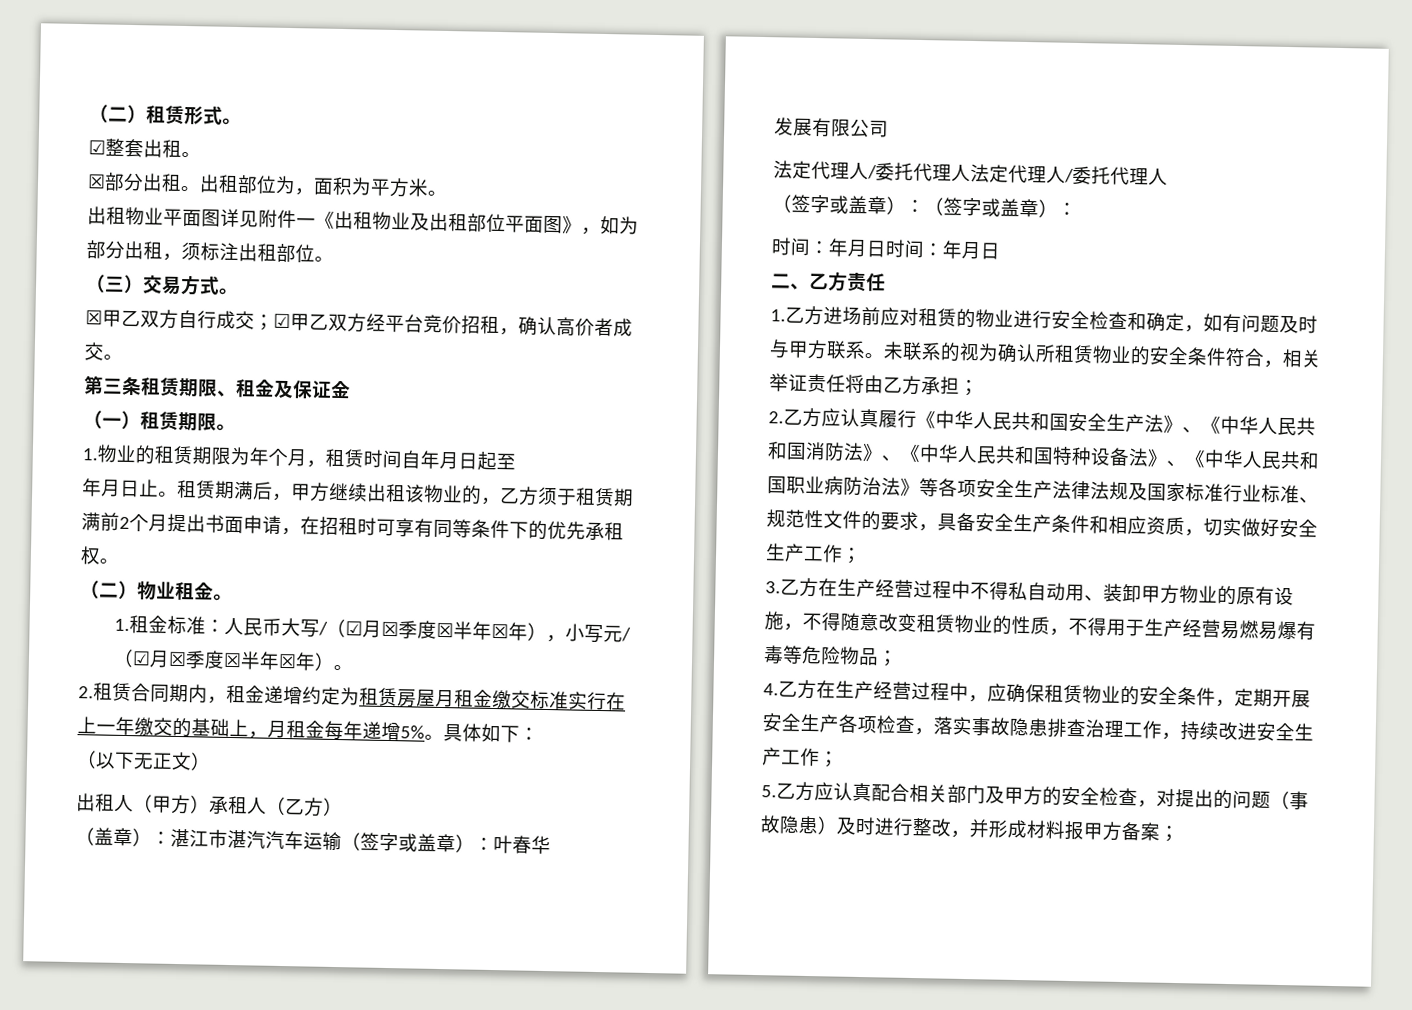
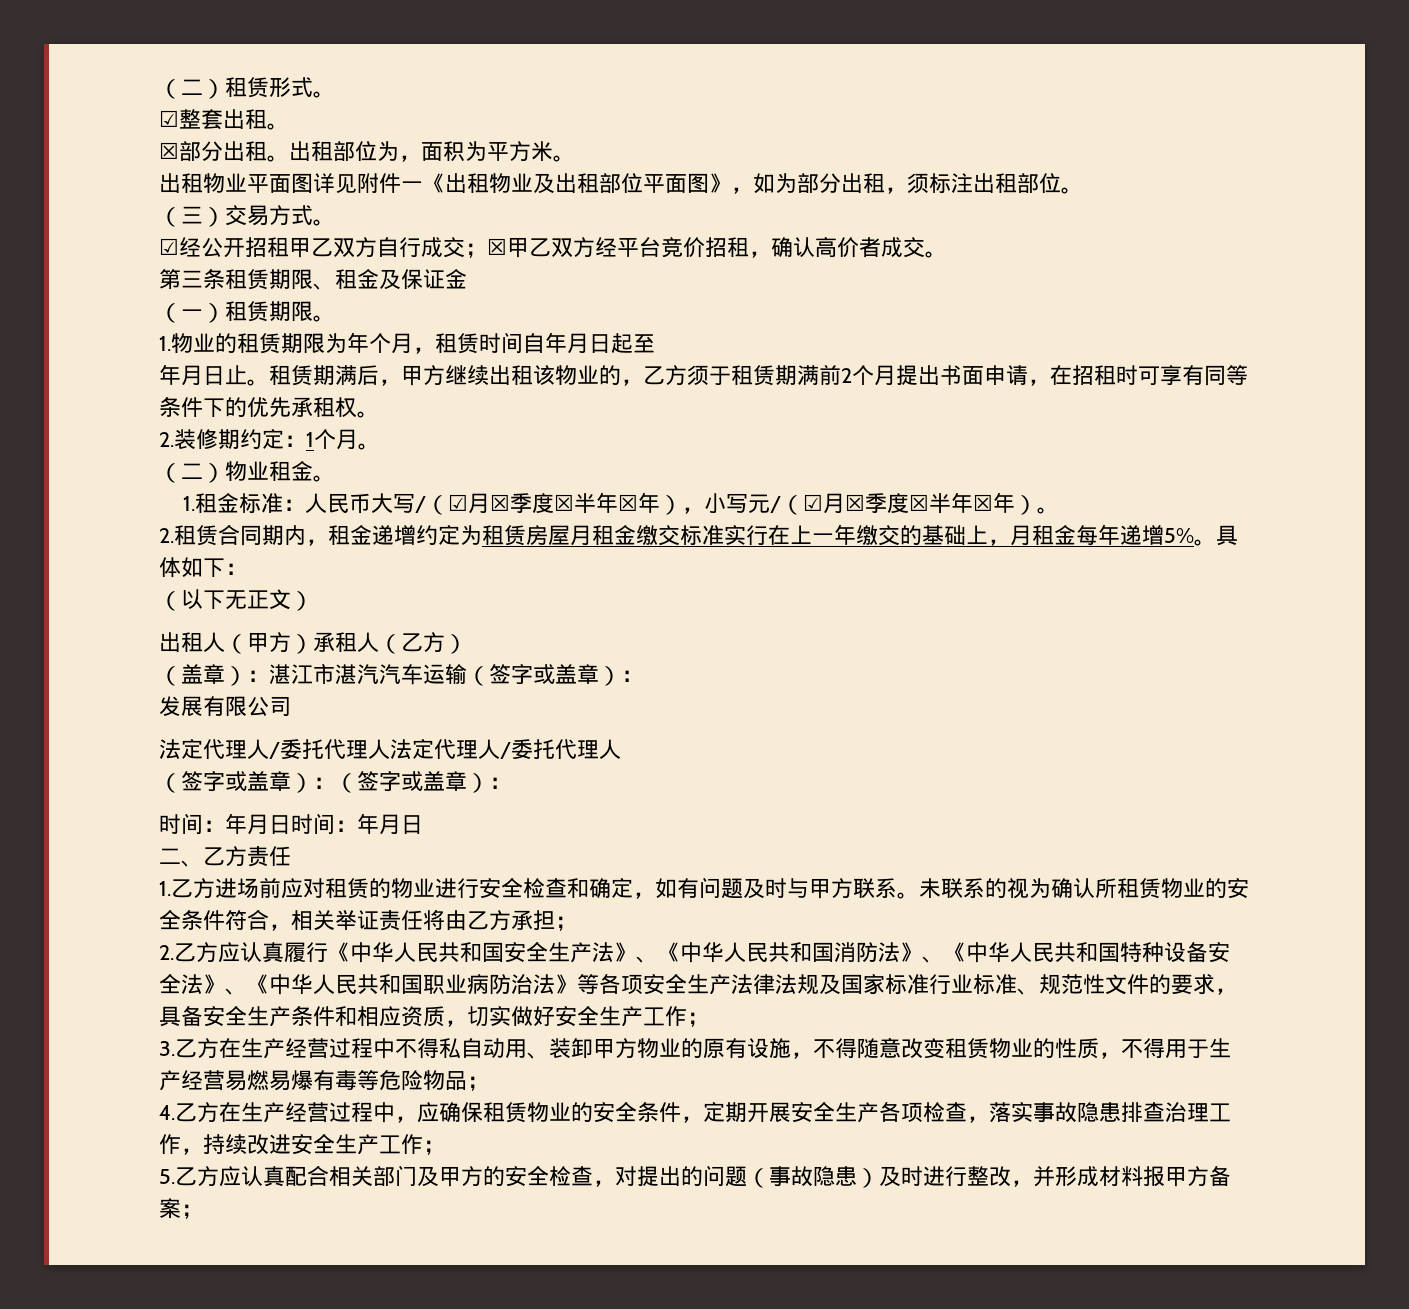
- ☒甲乙双方自行成交；☑甲乙双方经平台竞价招租，确认高价者成交。
+ ☑经公开招租甲乙双方自行成交；☒甲乙双方经平台竞价招租，确认高价者成交。
+ 2.装修期约定：1个月。
- （盖章）：湛江市湛汽汽车运输（签字或盖章）：叶春华
+ （盖章）：湛江市湛汽汽车运输（签字或盖章）：
- 2.乙方应认真履行《中华人民共和国安全生产法》、《中华人民共和国消防法》、《中华人民共和国特种设备法》、《中华人民共和国职业病防治法》等各项安全生产法律法规及国家标准行业标准、规范性文件的要求，具备安全生产条件和相应资质，切实做好安全生产工作；
+ 2.乙方应认真履行《中华人民共和国安全生产法》、《中华人民共和国消防法》、《中华人民共和国特种设备安全法》、《中华人民共和国职业病防治法》等各项安全生产法律法规及国家标准行业标准、规范性文件的要求，具备安全生产条件和相应资质，切实做好安全生产工作；

